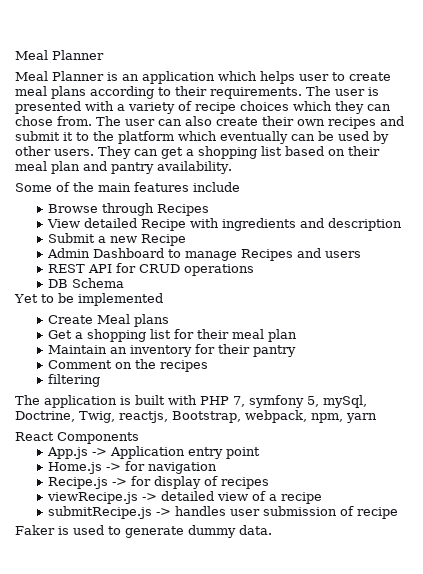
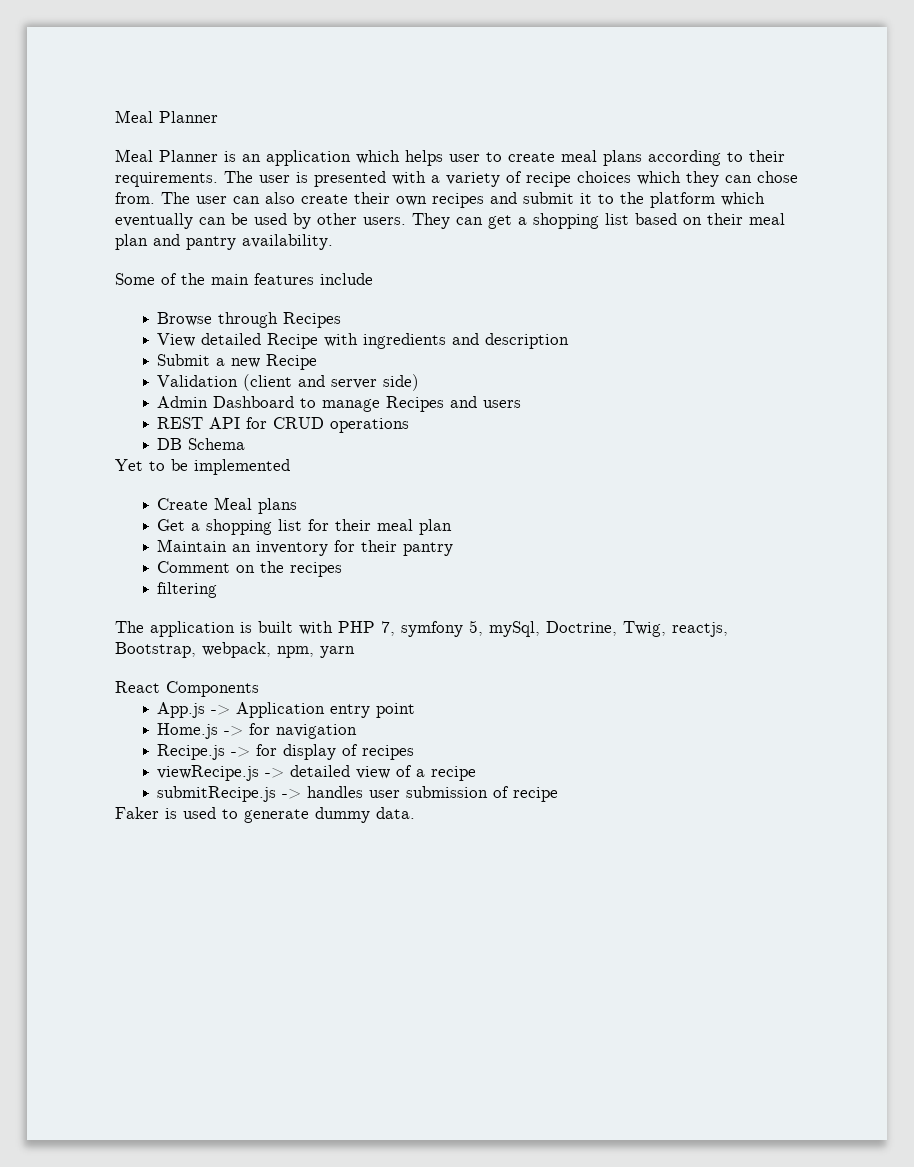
+ Validation (client and server side)

